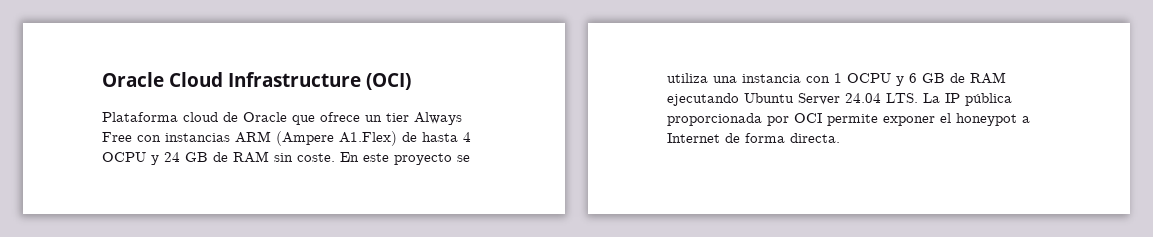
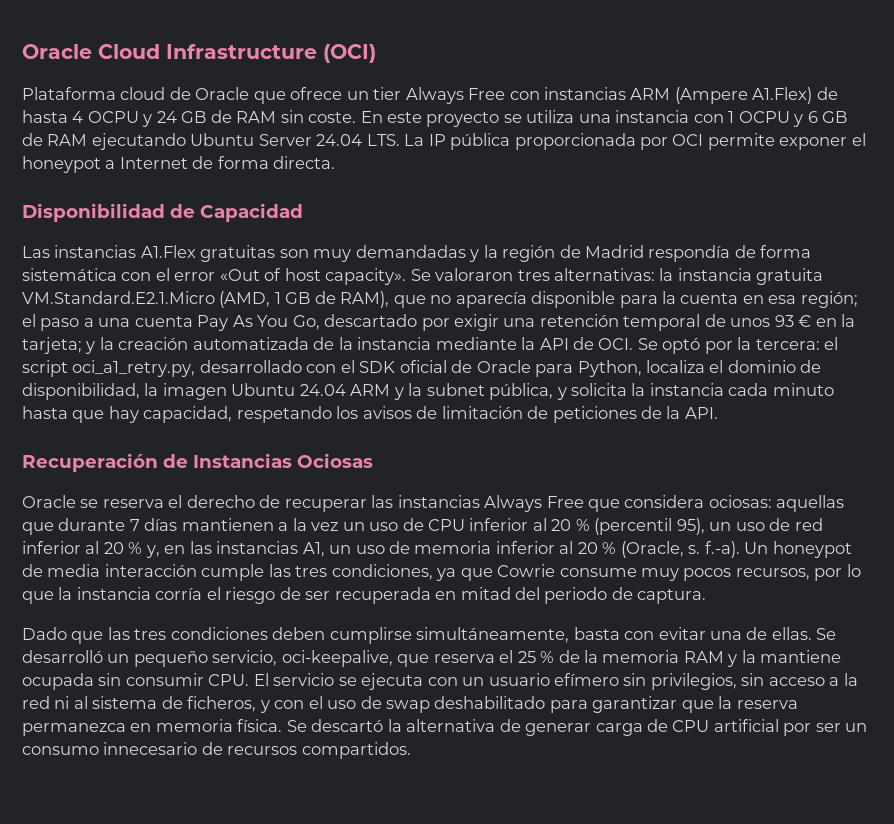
+ Disponibilidad de Capacidad
+ Las instancias A1.Flex gratuitas son muy demandadas y la región de Madrid respondía de forma sistemática con el error «Out of host capacity». Se valoraron tres alternativas: la instancia gratuita VM.Standard.E2.1.Micro (AMD, 1 GB de RAM), que no aparecía disponible para la cuenta en esa región; el paso a una cuenta Pay As You Go, descartado por exigir una retención temporal de unos 93 € en la tarjeta; y la creación automatizada de la instancia mediante la API de OCI. Se optó por la tercera: el script oci_a1_retry.py, desarrollado con el SDK oficial de Oracle para Python, localiza el dominio de disponibilidad, la imagen Ubuntu 24.04 ARM y la subnet pública, y solicita la instancia cada minuto hasta que hay capacidad, respetando los avisos de limitación de peticiones de la API.
+ Recuperación de Instancias Ociosas
+ Oracle se reserva el derecho de recuperar las instancias Always Free que considera ociosas: aquellas que durante 7 días mantienen a la vez un uso de CPU inferior al 20 % (percentil 95), un uso de red inferior al 20 % y, en las instancias A1, un uso de memoria inferior al 20 % (Oracle, s. f.-a). Un honeypot de media interacción cumple las tres condiciones, ya que Cowrie consume muy pocos recursos, por lo que la instancia corría el riesgo de ser recuperada en mitad del periodo de captura.
+ Dado que las tres condiciones deben cumplirse simultáneamente, basta con evitar una de ellas. Se desarrolló un pequeño servicio, oci-keepalive, que reserva el 25 % de la memoria RAM y la mantiene ocupada sin consumir CPU. El servicio se ejecuta con un usuario efímero sin privilegios, sin acceso a la red ni al sistema de ficheros, y con el uso de swap deshabilitado para garantizar que la reserva permanezca en memoria física. Se descartó la alternativa de generar carga de CPU artificial por ser un consumo innecesario de recursos compartidos.

